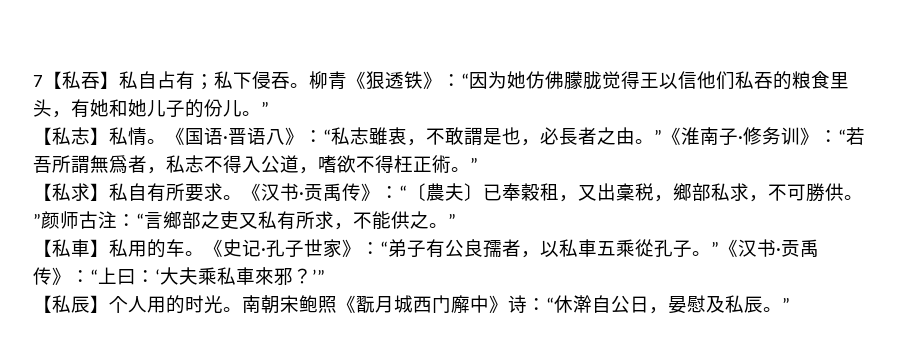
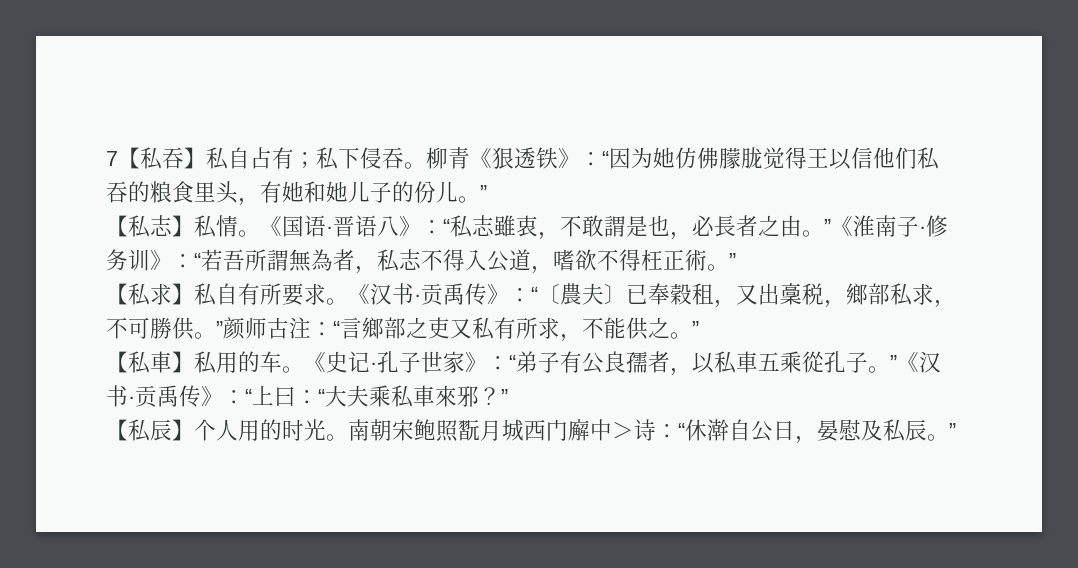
- 《国语·晋语八》：“私志雖衷，不敢謂是也，必長者之由。”《淮南子·修务训》：“若吾所謂無爲者，私志不得入公道，嗜欲不得枉正術。”
+ 《国语·晋语八》：“私志雖衷，不敢謂是也，必長者之由。”《淮南子·修务训》：“若吾所謂無為者，私志不得入公道，嗜欲不得枉正術。”
- 《史记·孔子世家》：“弟子有公良孺者，以私車五乘從孔子。”《汉书·贡禹传》：“上曰：‘大夫乘私車來邪？’”
+ 《史记·孔子世家》：“弟子有公良孺者，以私車五乘從孔子。”《汉书·贡禹传》：“上曰：“大夫乘私車來邪？”
- 南朝宋鲍照《翫月城西门廨中》诗：“休澣自公日，晏慰及私辰。”
+ 南朝宋鲍照翫月城西门廨中＞诗：“休澣自公日，晏慰及私辰。”

